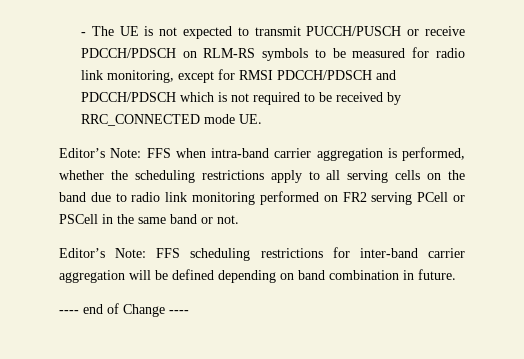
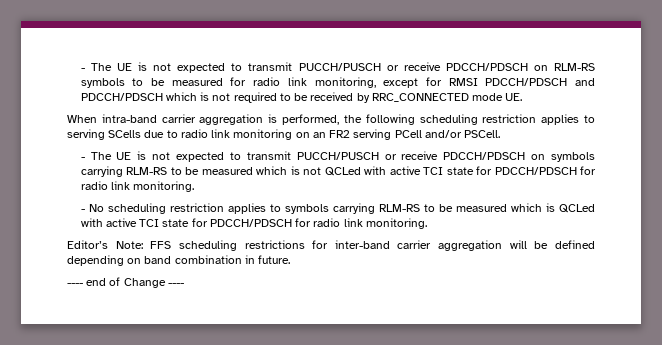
- Editor’s Note: FFS when intra-band carrier aggregation is performed, whether the scheduling restrictions apply to all serving cells on the band due to radio link monitoring performed on FR2 serving PCell or PSCell in the same band or not.
+ When intra-band carrier aggregation is performed, the following scheduling restriction applies to serving SCells due to radio link monitoring on an FR2 serving PCell and/or PSCell.
+ - The UE is not expected to transmit PUCCH/PUSCH or receive PDCCH/PDSCH on symbols carrying RLM-RS to be measured which is not QCLed with active TCI state for PDCCH/PDSCH for radio link monitoring.
+ - No scheduling restriction applies to symbols carrying RLM-RS to be measured which is QCLed with active TCI state for PDCCH/PDSCH for radio link monitoring.

